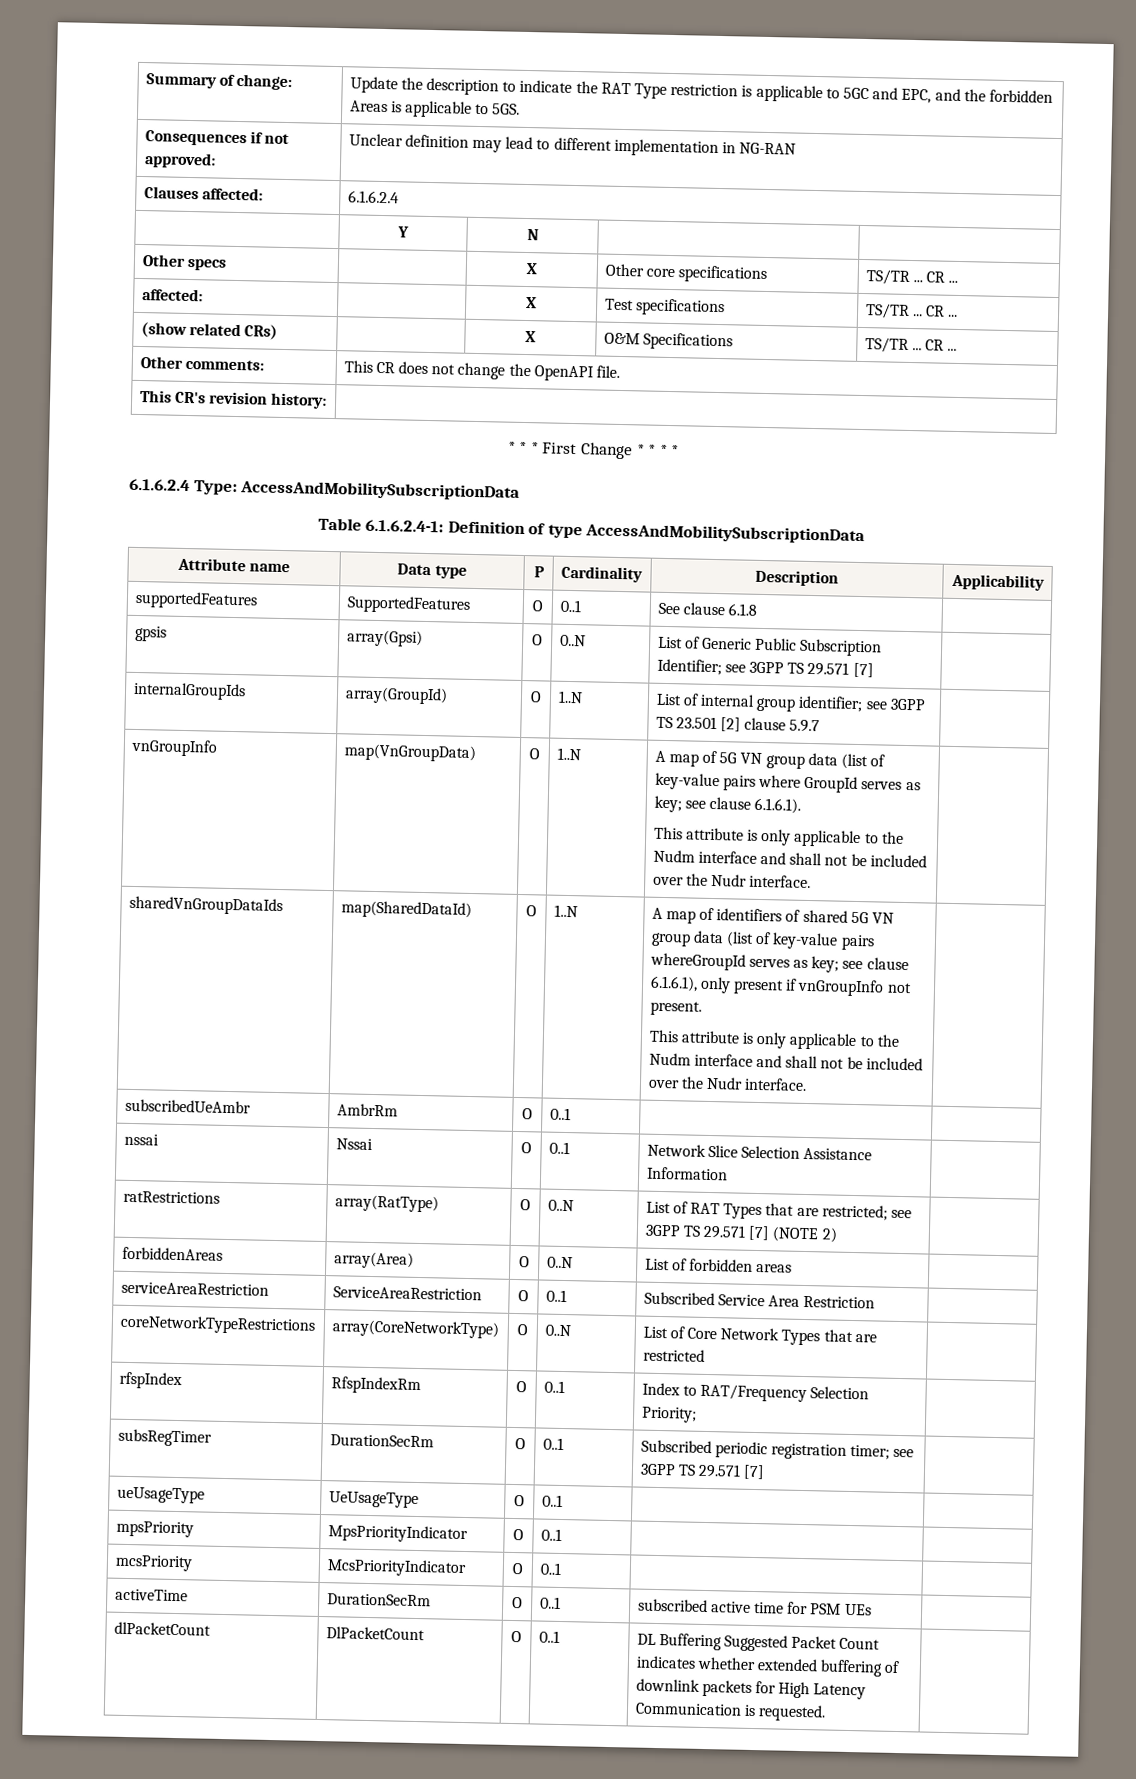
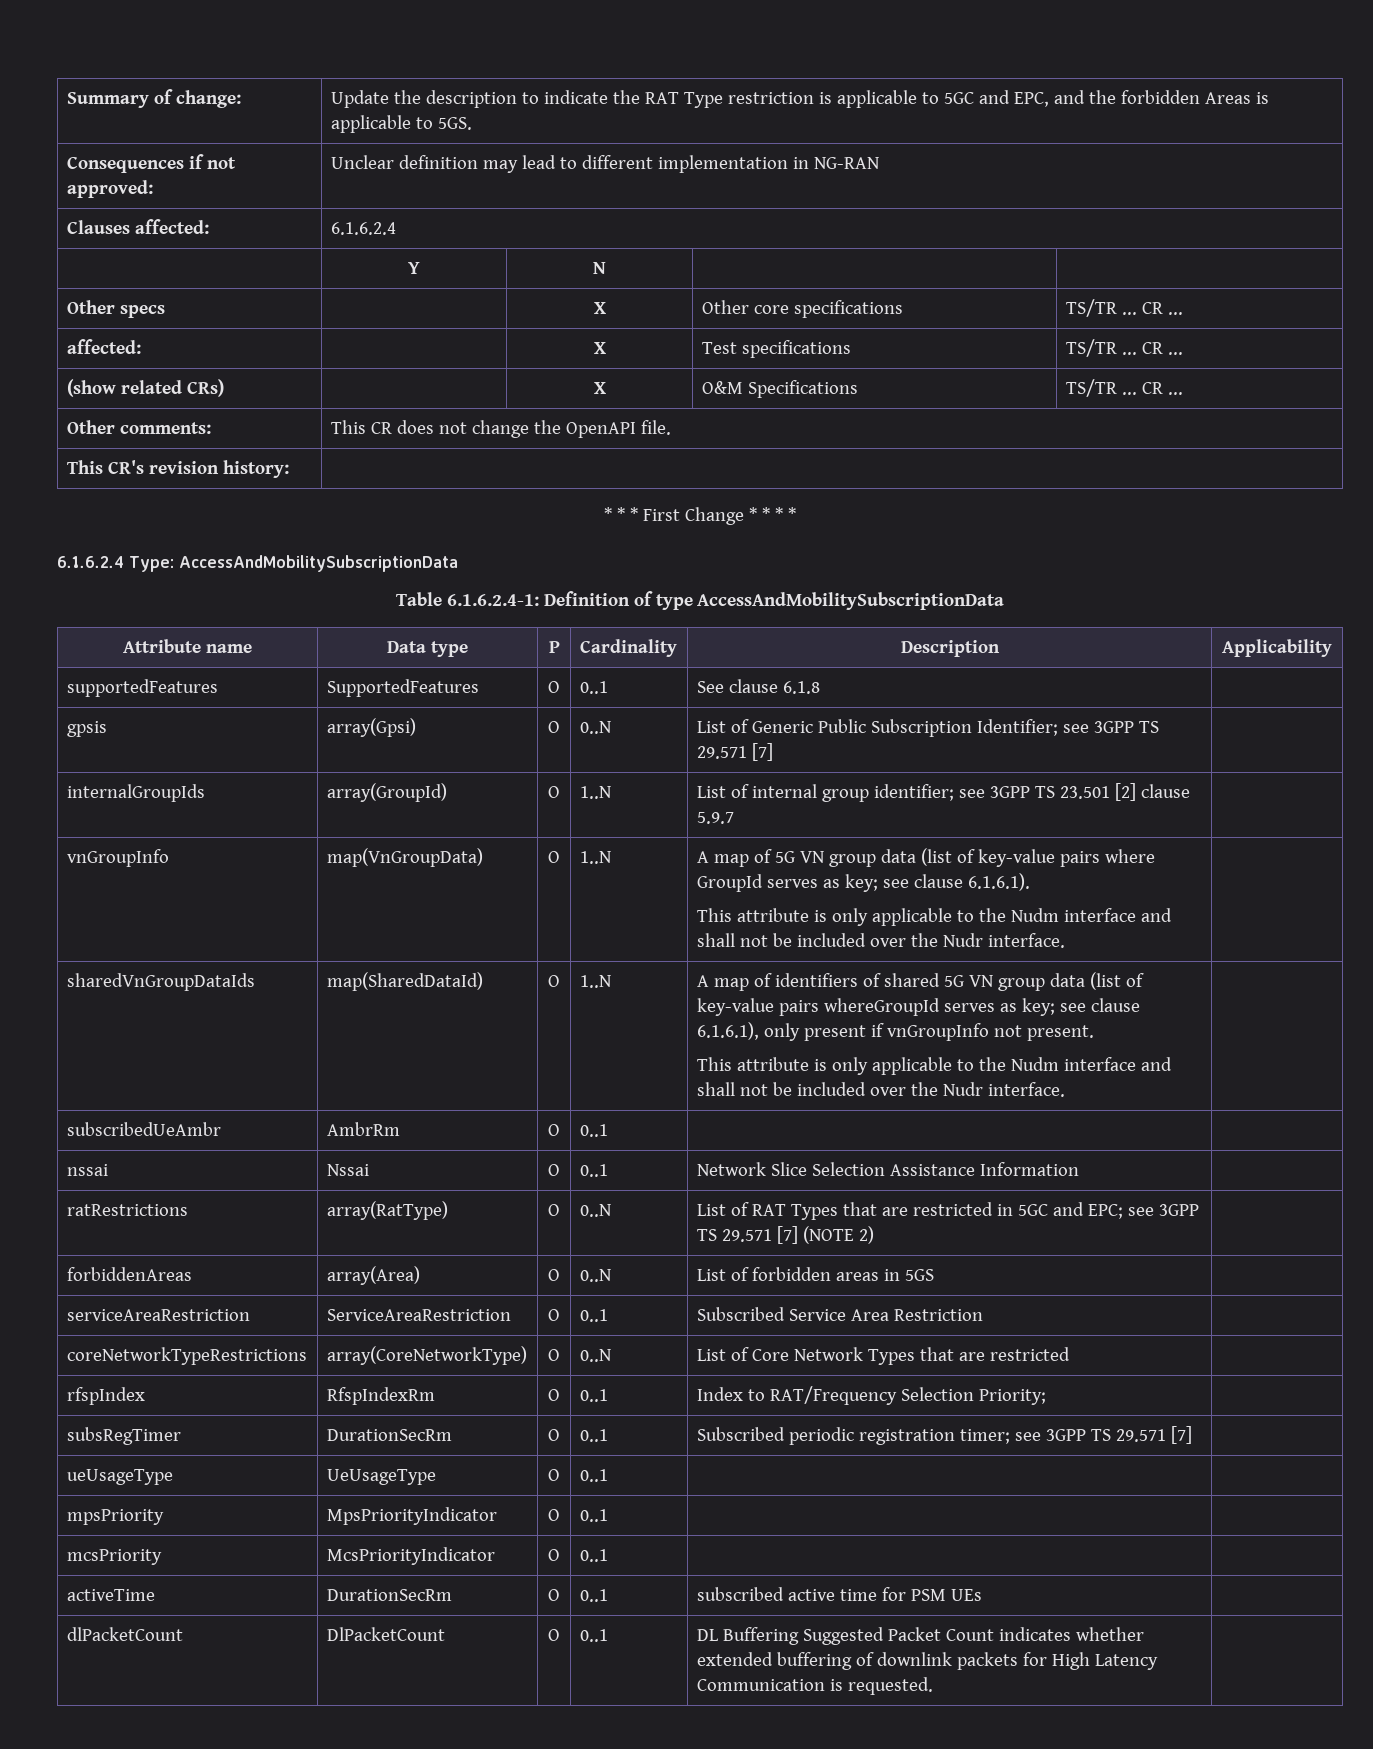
- ratRestrictions | array(RatType) | O | 0..N | List of RAT Types that are restricted; see 3GPP TS 29.571 [7] (NOTE 2) |
+ ratRestrictions | array(RatType) | O | 0..N | List of RAT Types that are restricted in 5GC and EPC; see 3GPP TS 29.571 [7] (NOTE 2) |
- forbiddenAreas | array(Area) | O | 0..N | List of forbidden areas |
+ forbiddenAreas | array(Area) | O | 0..N | List of forbidden areas in 5GS |

